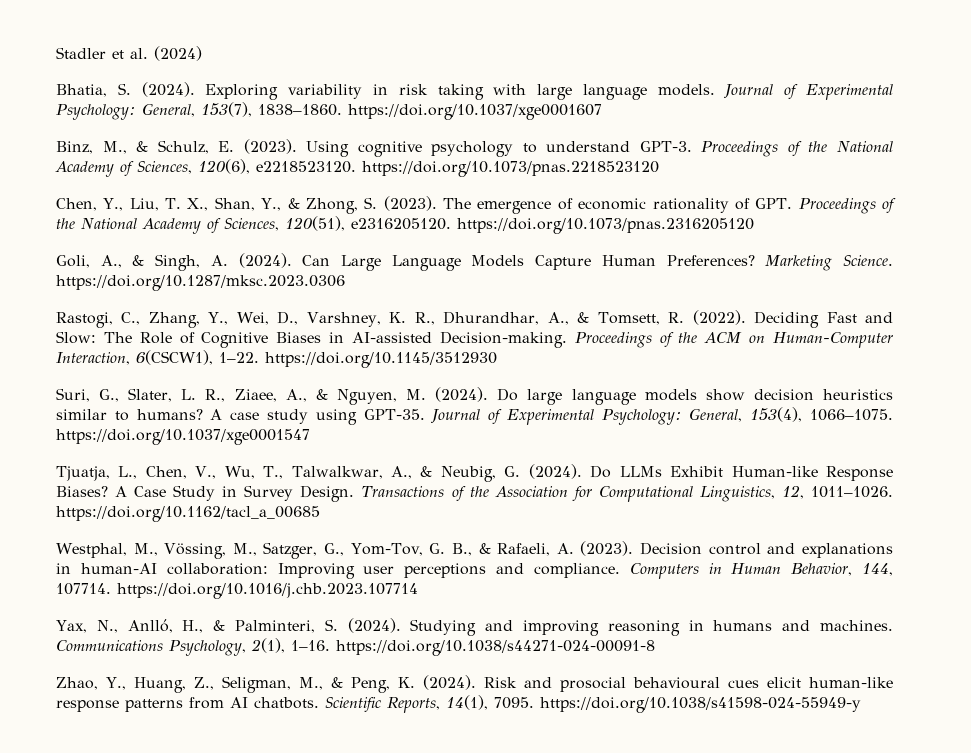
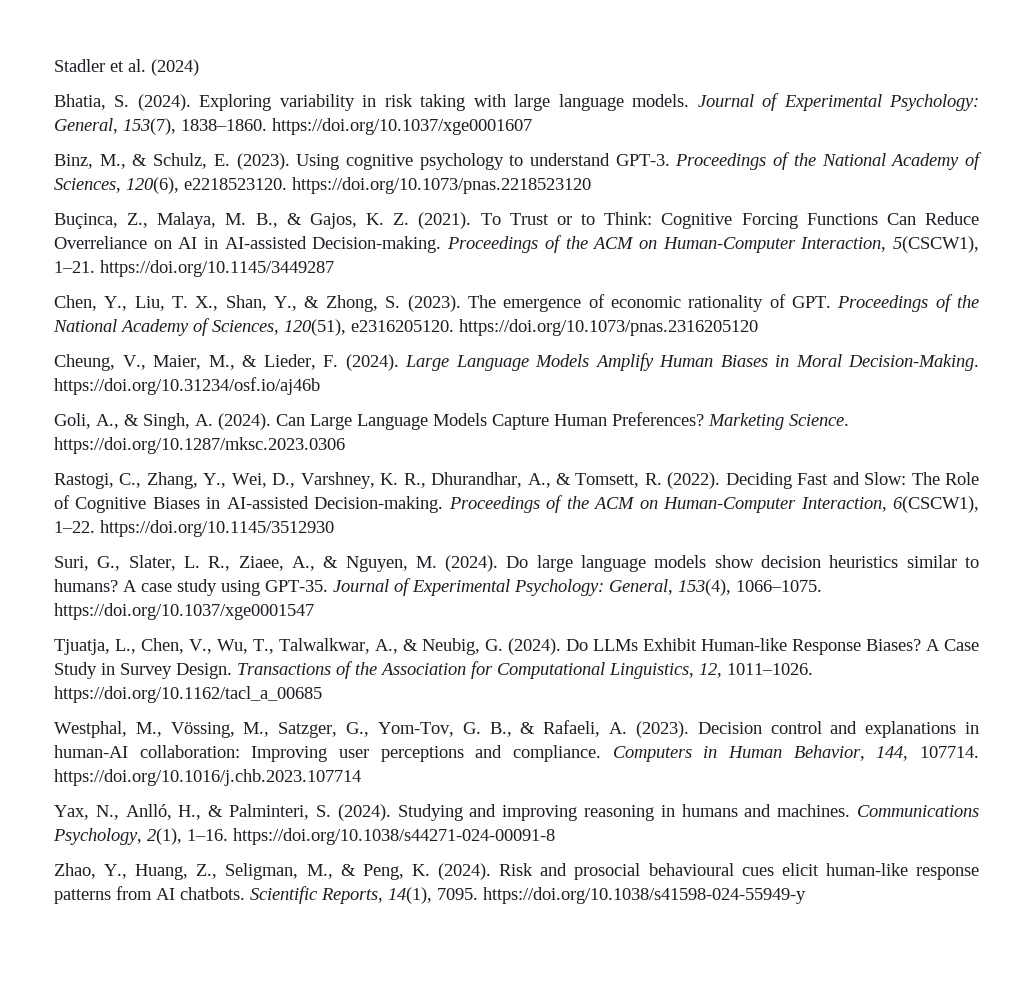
+ Buçinca, Z., Malaya, M. B., & Gajos, K. Z. (2021). To Trust or to Think: Cognitive Forcing Functions Can Reduce Overreliance on AI in AI-assisted Decision-making. Proceedings of the ACM on Human-Computer Interaction, 5(CSCW1), 1–21. https://doi.org/10.1145/3449287
+ Cheung, V., Maier, M., & Lieder, F. (2024). Large Language Models Amplify Human Biases in Moral Decision-Making. https://doi.org/10.31234/osf.io/aj46b

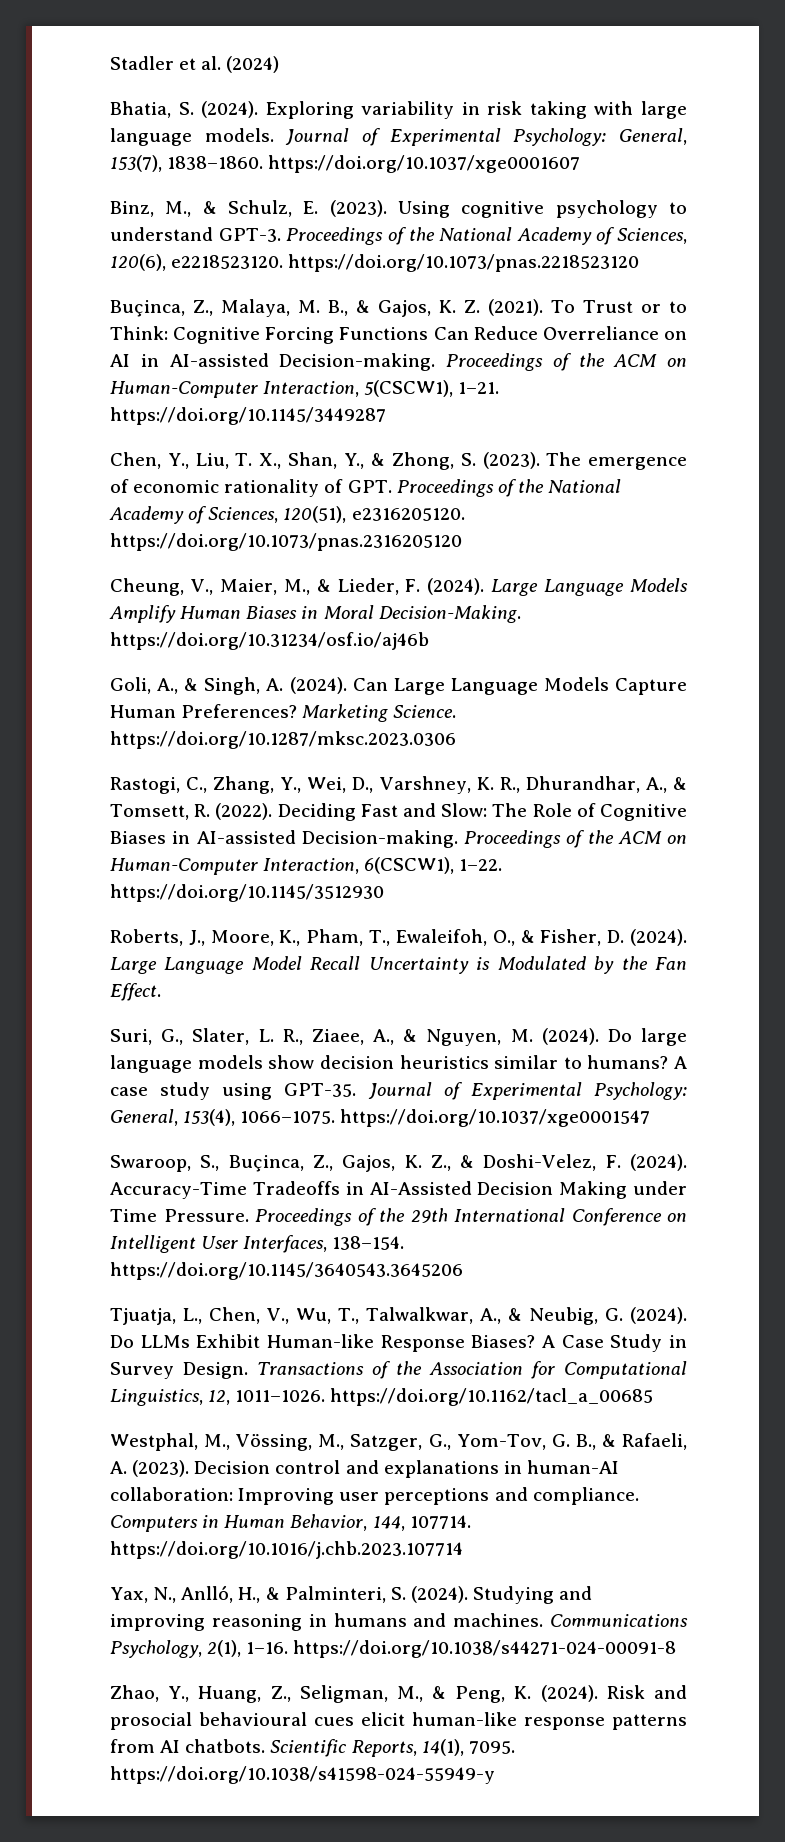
+ Roberts, J., Moore, K., Pham, T., Ewaleifoh, O., & Fisher, D. (2024). Large Language Model Recall Uncertainty is Modulated by the Fan Effect.
+ Swaroop, S., Buçinca, Z., Gajos, K. Z., & Doshi-Velez, F. (2024). Accuracy-Time Tradeoffs in AI-Assisted Decision Making under Time Pressure. Proceedings of the 29th International Conference on Intelligent User Interfaces, 138–154. https://doi.org/10.1145/3640543.3645206

